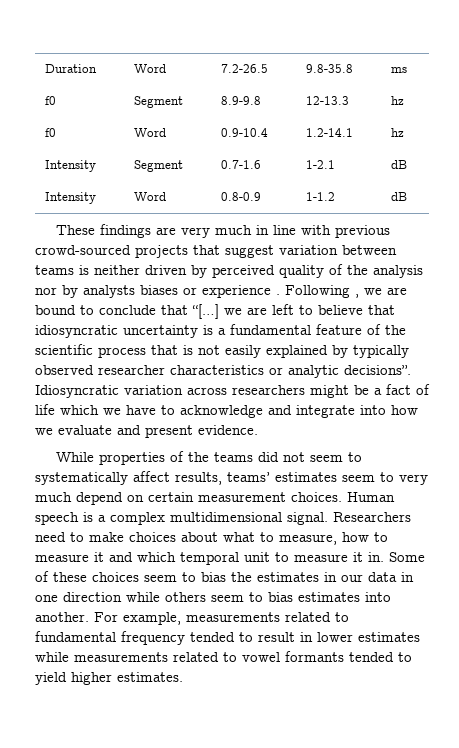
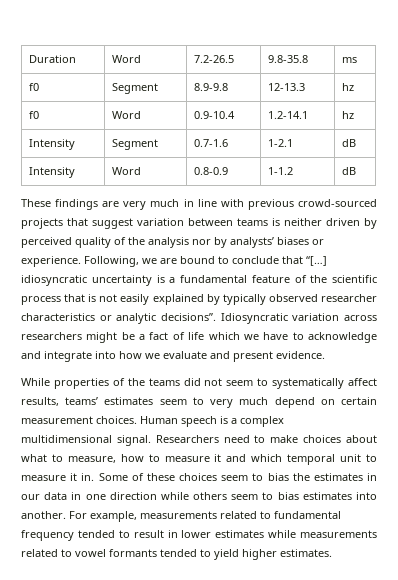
- These findings are very much in line with previous crowd-sourced projects that suggest variation between teams is neither driven by perceived quality of the analysis nor by analysts biases or experience . Following , we are bound to conclude that “[…] we are left to believe that idiosyncratic uncertainty is a fundamental feature of the scientific process that is not easily explained by typically observed researcher characteristics or analytic decisions”.
+ These findings are very much in line with previous crowd-sourced projects that suggest variation between teams is neither driven by perceived quality of the analysis nor by analysts’ biases or experience. Following, we are bound to conclude that “[…] idiosyncratic uncertainty is a fundamental feature of the scientific process that is not easily explained by typically observed researcher characteristics or analytic decisions”.

